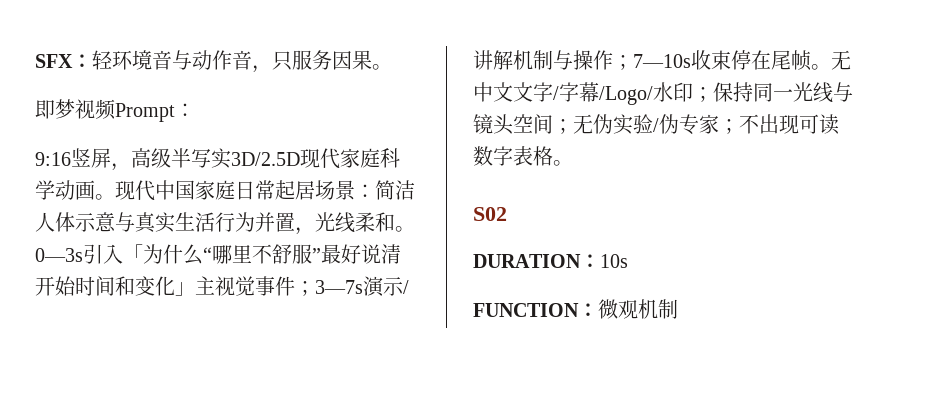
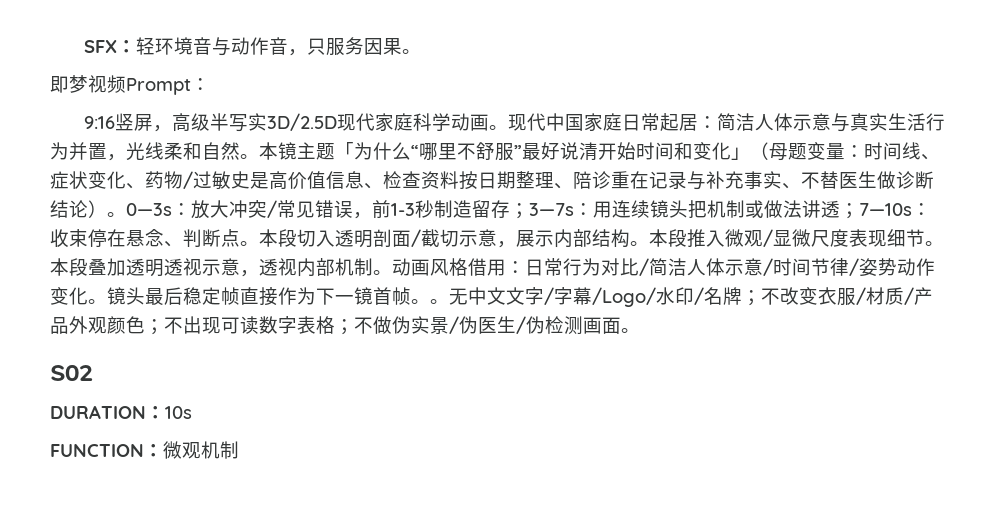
- 现代中国家庭日常起居场景：简洁人体示意与真实生活行为并置，光线柔和。0—3s引入「为什么“哪里不舒服”最好说清开始时间和变化」主视觉事件；3—7s演示/讲解机制与操作；7—10s收束停在尾帧。
+ 现代中国家庭日常起居：简洁人体示意与真实生活行为并置，光线柔和自然。本镜主题「为什么“哪里不舒服”最好说清开始时间和变化」（母题变量：时间线、症状变化、药物/过敏史是高价值信息、检查资料按日期整理、陪诊重在记录与补充事实、不替医生做诊断结论）。0—3s：放大冲突/常见错误，前1-3秒制造留存；3—7s：用连续镜头把机制或做法讲透；7—10s：收束停在悬念、判断点。本段切入透明剖面/截切示意，展示内部结构。本段推入微观/显微尺度表现细节。本段叠加透明透视示意，透视内部机制。动画风格借用：日常行为对比/简洁人体示意/时间节律/姿势动作变化。镜头最后稳定帧直接作为下一镜首帧。。
- 无中文文字/字幕/Logo/水印；保持同一光线与镜头空间；无伪实验/伪专家；不出现可读数字表格。
+ 无中文文字/字幕/Logo/水印/名牌；不改变衣服/材质/产品外观颜色；不出现可读数字表格；不做伪实景/伪医生/伪检测画面。

